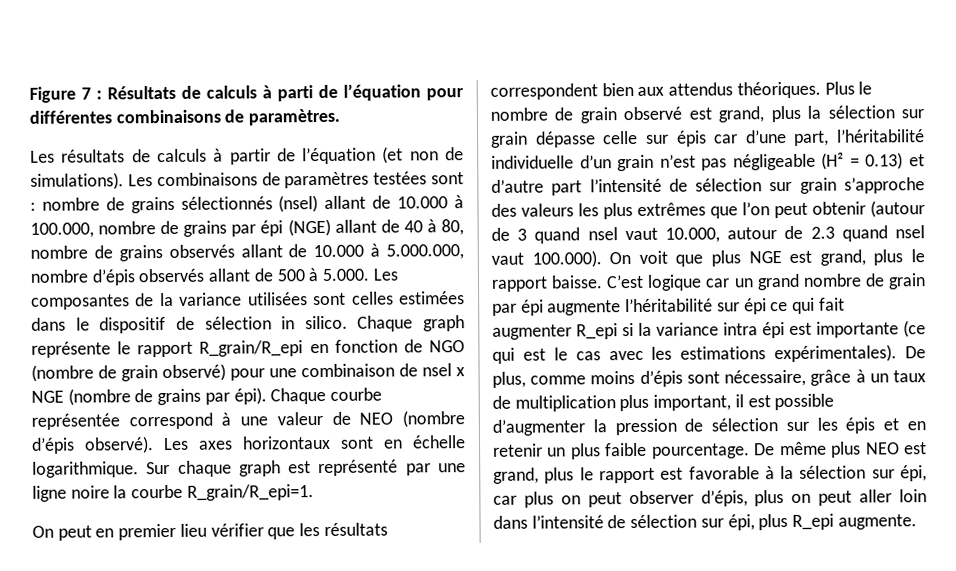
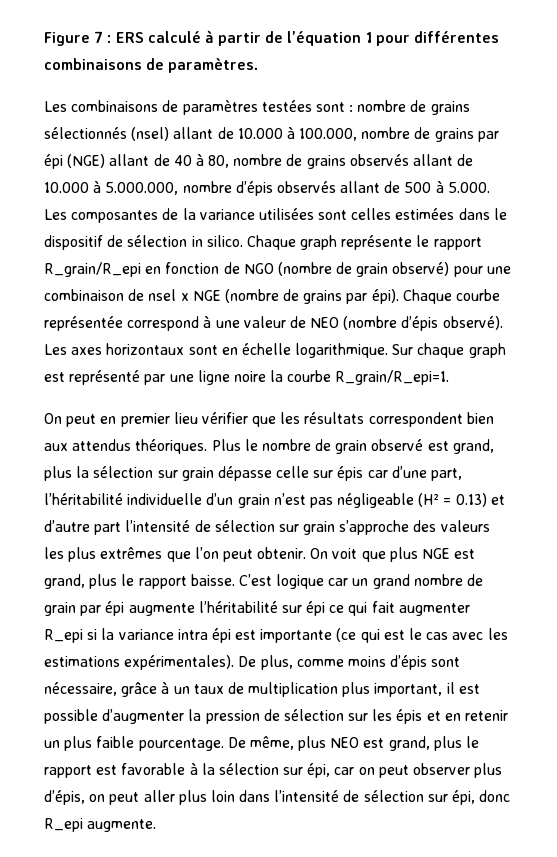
- Figure 7 : Résultats de calculs à parti de l’équation pour différentes combinaisons de paramètres.
+ Figure 7 : ERS calculé à partir de l’équation 1 pour différentes combinaisons de paramètres.
- Les résultats de calculs à partir de l’équation (et non de simulations). Les combinaisons de paramètres testées sont :
+ Les combinaisons de paramètres testées sont :
- Plus le nombre de grain observé est grand, plus la sélection sur grain dépasse celle sur épis car d’une part, l’héritabilité individuelle d’un grain n’est pas négligeable (H² = 0.13) et d’autre part l’intensité de sélection sur grain s’approche des valeurs les plus extrêmes que l’on peut obtenir (autour de 3 quand nsel vaut 10.000, autour de 2.3 quand nsel vaut 100.000). On voit que plus NGE est grand, plus le rapport baisse.
+ Plus le nombre de grain observé est grand, plus la sélection sur grain dépasse celle sur épis car d’une part, l’héritabilité individuelle d’un grain n’est pas négligeable (H² = 0.13) et d’autre part l’intensité de sélection sur grain s’approche des valeurs les plus extrêmes que l’on peut obtenir. On voit que plus NGE est grand, plus le rapport baisse.
- De même plus NEO est grand, plus le rapport est favorable à la sélection sur épi, car plus on peut observer d’épis, plus on peut aller loin dans l’intensité de sélection sur épi, plus R_epi augmente.
+ De même, plus NEO est grand, plus le rapport est favorable à la sélection sur épi, car on peut observer plus d’épis, on peut aller plus loin dans l’intensité de sélection sur épi, donc R_epi augmente.

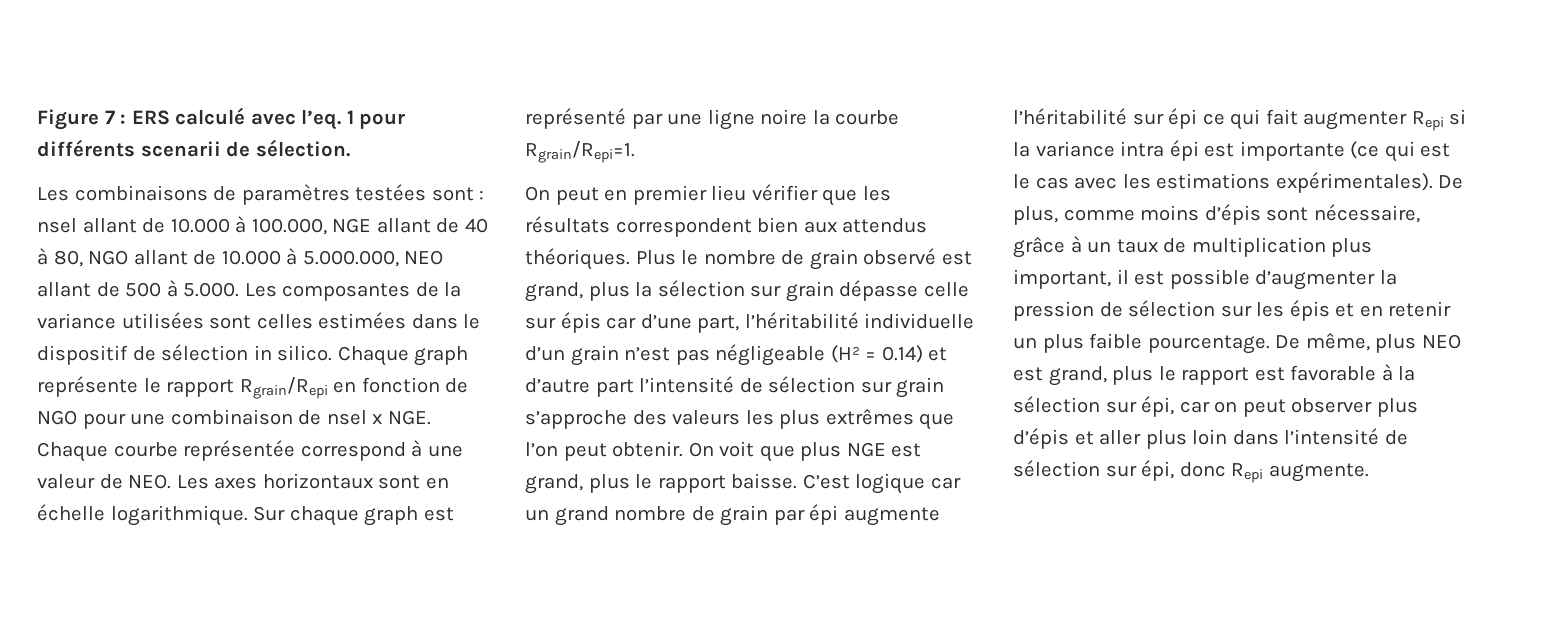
- Figure 7 : ERS calculé à partir de l’équation 1 pour différentes combinaisons de paramètres.
+ Figure 7 : ERS calculé avec l’eq. 1 pour différents scenarii de sélection.
- Les combinaisons de paramètres testées sont : nombre de grains sélectionnés (nsel) allant de 10.000 à 100.000, nombre de grains par épi (NGE) allant de 40 à 80, nombre de grains observés allant de 10.000 à 5.000.000, nombre d’épis observés allant de 500 à 5.000. Les composantes de la variance utilisées sont celles estimées dans le dispositif de sélection in silico.
+ Les combinaisons de paramètres testées sont : nsel allant de 10.000 à 100.000, NGE allant de 40 à 80, NGO allant de 10.000 à 5.000.000, NEO allant de 500 à 5.000. Les composantes de la variance utilisées sont celles estimées dans le dispositif de sélection in silico.
- Chaque graph représente le rapport R_grain/R_epi en fonction de NGO (nombre de grain observé) pour une combinaison de nsel x NGE (nombre de grains par épi). Chaque courbe représentée correspond à une valeur de NEO (nombre d’épis observé). Les axes horizontaux sont en échelle logarithmique.
+ Chaque graph représente le rapport Rgrain/Repi en fonction de NGO pour une combinaison de nsel x NGE. Chaque courbe représentée correspond à une valeur de NEO. Les axes horizontaux sont en échelle logarithmique.
- Sur chaque graph est représenté par une ligne noire la courbe R_grain/R_epi=1.
+ Sur chaque graph est représenté par une ligne noire la courbe Rgrain/Repi=1.
- Plus le nombre de grain observé est grand, plus la sélection sur grain dépasse celle sur épis car d’une part, l’héritabilité individuelle d’un grain n’est pas négligeable (H² = 0.13) et d’autre part l’intensité de sélection sur grain s’approche des valeurs les plus extrêmes que l’on peut obtenir.
+ Plus le nombre de grain observé est grand, plus la sélection sur grain dépasse celle sur épis car d’une part, l’héritabilité individuelle d’un grain n’est pas négligeable (H² = 0.14) et d’autre part l’intensité de sélection sur grain s’approche des valeurs les plus extrêmes que l’on peut obtenir.
- C’est logique car un grand nombre de grain par épi augmente l’héritabilité sur épi ce qui fait augmenter R_epi si la variance intra épi est importante (ce qui est le cas avec les estimations expérimentales).
+ C’est logique car un grand nombre de grain par épi augmente l’héritabilité sur épi ce qui fait augmenter Repi si la variance intra épi est importante (ce qui est le cas avec les estimations expérimentales).
- De même, plus NEO est grand, plus le rapport est favorable à la sélection sur épi, car on peut observer plus d’épis, on peut aller plus loin dans l’intensité de sélection sur épi, donc R_epi augmente.
+ De même, plus NEO est grand, plus le rapport est favorable à la sélection sur épi, car on peut observer plus d’épis et aller plus loin dans l’intensité de sélection sur épi, donc Repi augmente.

